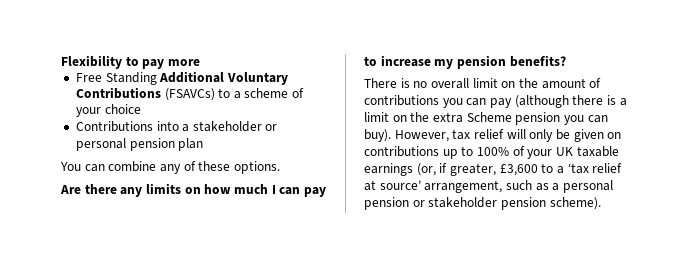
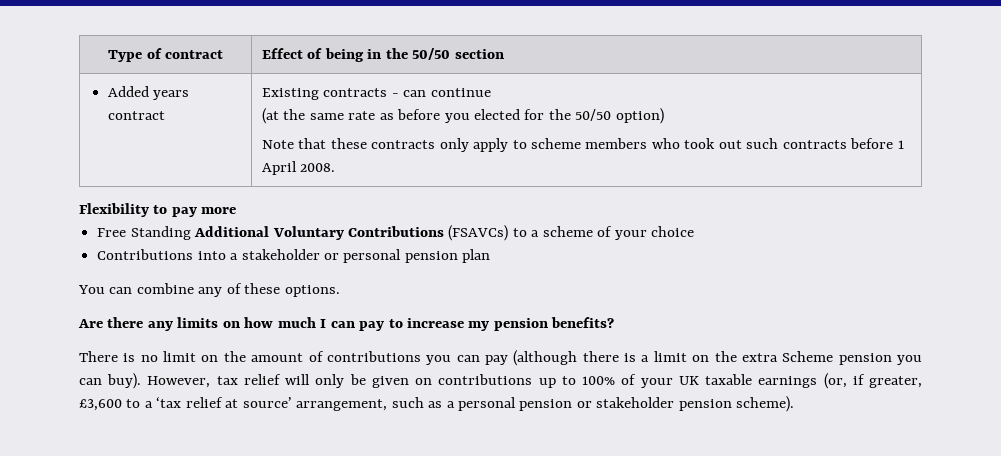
+ Type of contract | Effect of being in the 50/50 section
+ Added years contract | Existing contracts - can continue
+ (at the same rate as before you elected for the 50/50 option)
+ Note that these contracts only apply to scheme members who took out such contracts before 1 April 2008.
- There is no overall limit on the amount of contributions you can pay (although there is a limit on the extra Scheme pension you can buy).
+ There is no limit on the amount of contributions you can pay (although there is a limit on the extra Scheme pension you can buy).

